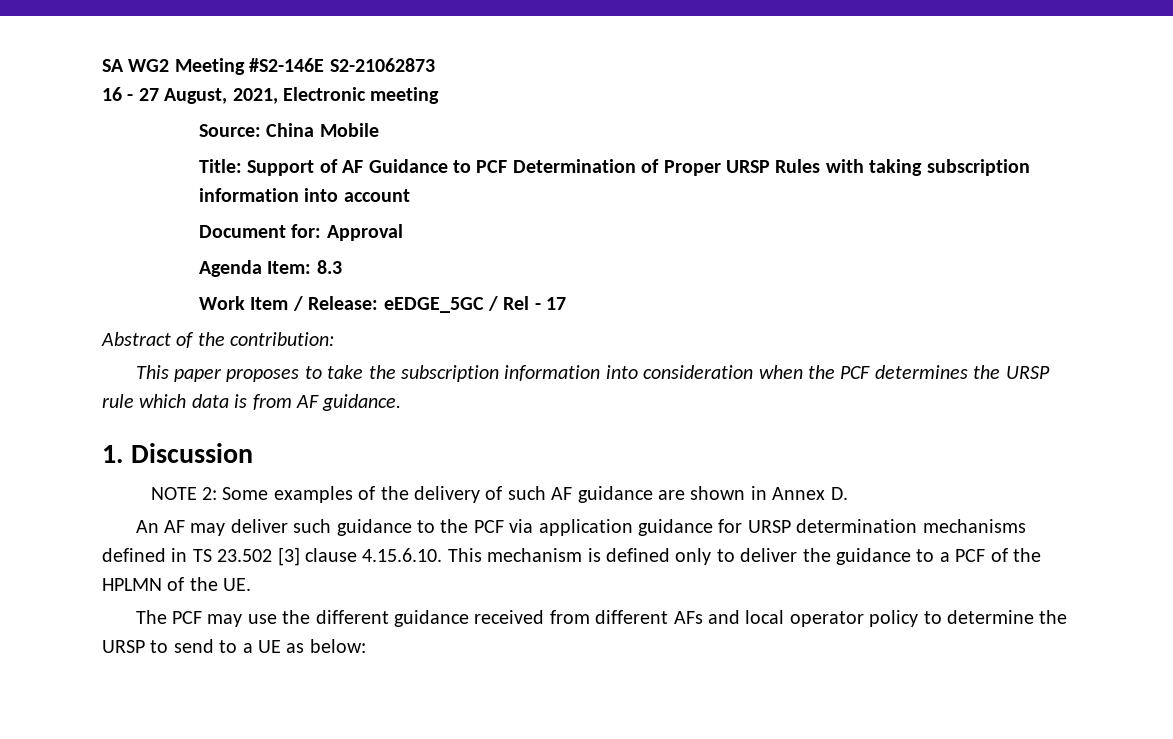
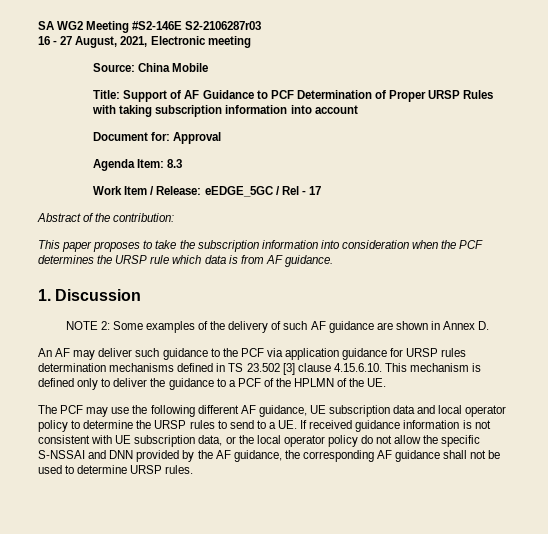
- SA WG2 Meeting #S2-146E S2-21062873
+ SA WG2 Meeting #S2-146E S2-2106287r03
- An AF may deliver such guidance to the PCF via application guidance for URSP determination mechanisms defined in TS 23.502 [3] clause 4.15.6.10. This mechanism is defined only to deliver the guidance to a PCF of the HPLMN of the UE.
+ An AF may deliver such guidance to the PCF via application guidance for URSP rules determination mechanisms defined in TS 23.502 [3] clause 4.15.6.10. This mechanism is defined only to deliver the guidance to a PCF of the HPLMN of the UE.
- The PCF may use the different guidance received from different AFs and local operator policy to determine the URSP to send to a UE as below:
+ The PCF may use the following different AF guidance, UE subscription data and local operator policy to determine the URSP rules to send to a UE. If received guidance information is not consistent with UE subscription data, or the local operator policy do not allow the specific S-NSSAI and DNN provided by the AF guidance, the corresponding AF guidance shall not be used to determine URSP rules.

